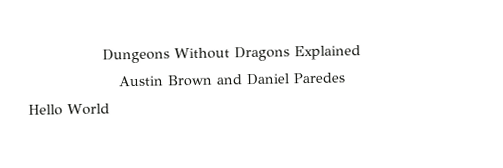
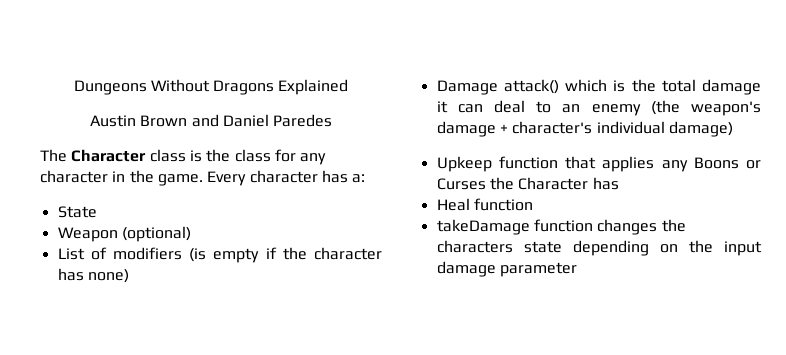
- Hello World
+ The Character class is the class for any character in the game. Every character has a:
+ State
+ Weapon (optional)
+ List of modifiers (is empty if the character has none)
+ Damage attack() which is the total damage it can deal to an enemy (the weapon's damage + character's individual damage)
+ Upkeep function that applies any Boons or Curses the Character has
+ Heal function
+ takeDamage function changes the characters state depending on the input damage parameter

